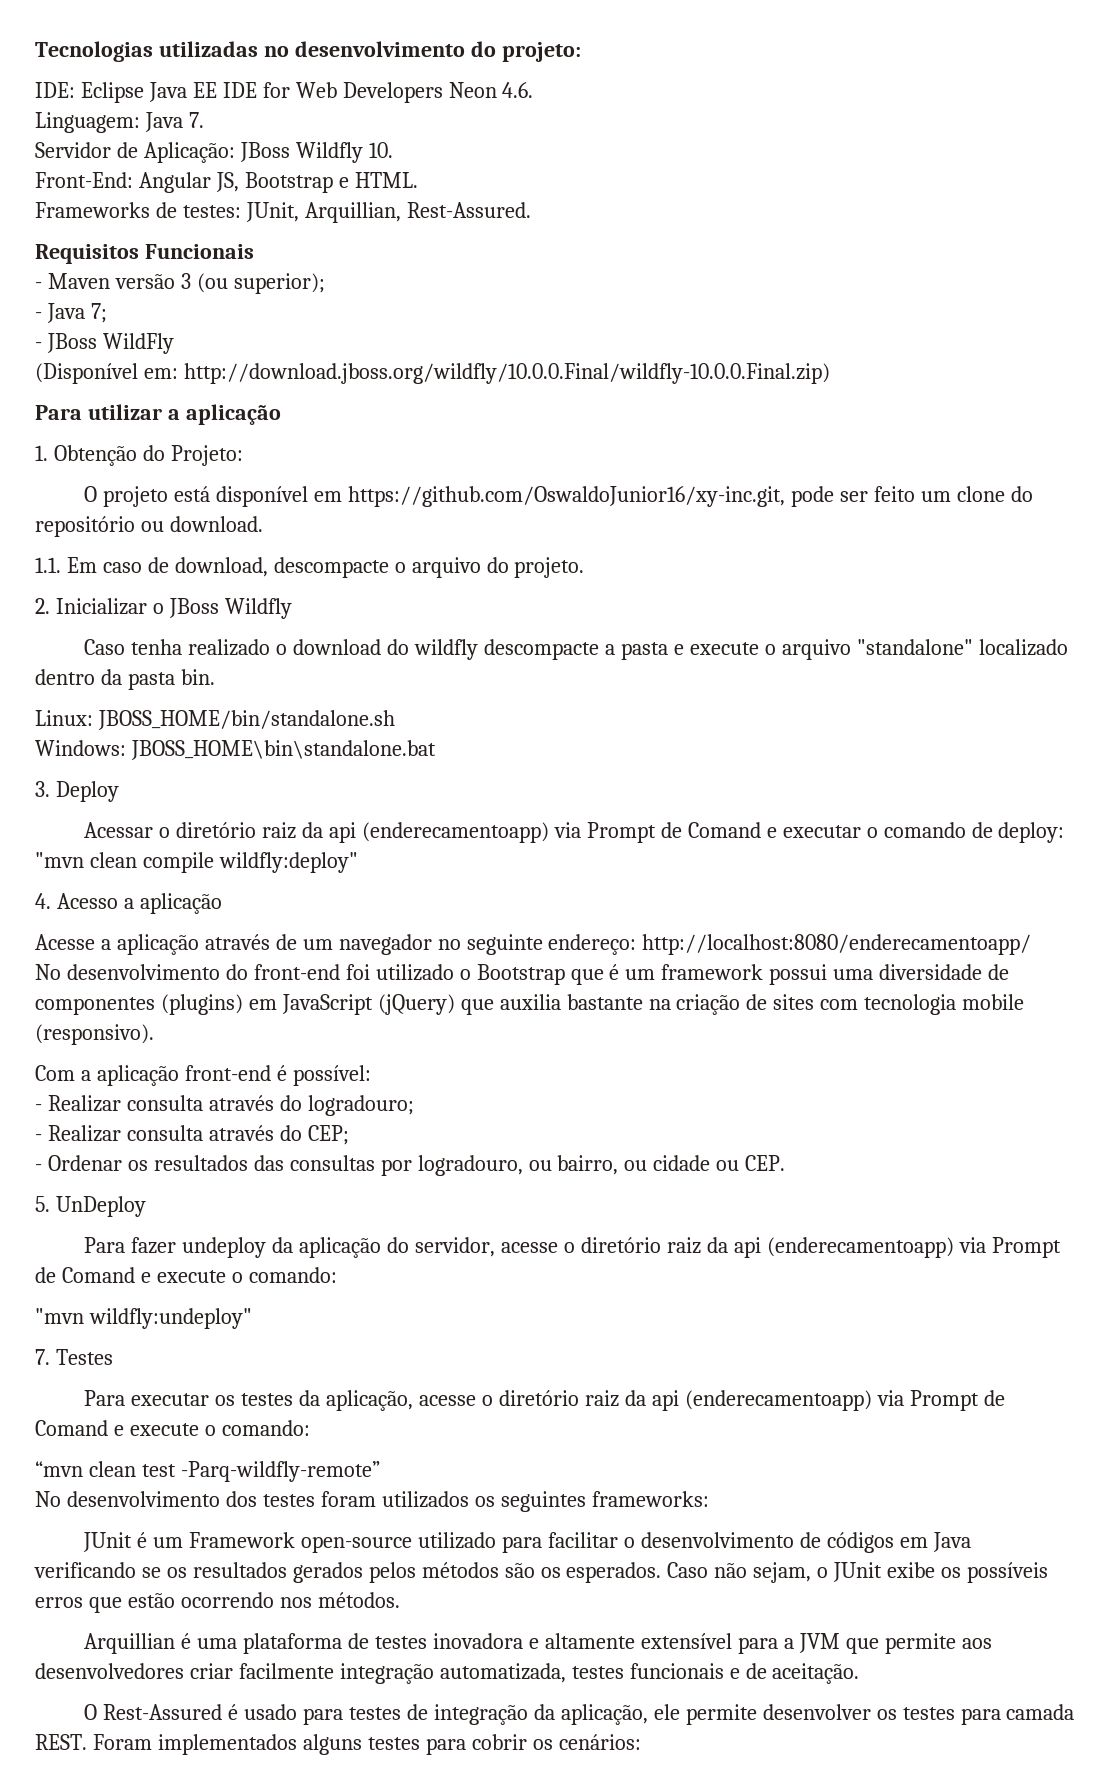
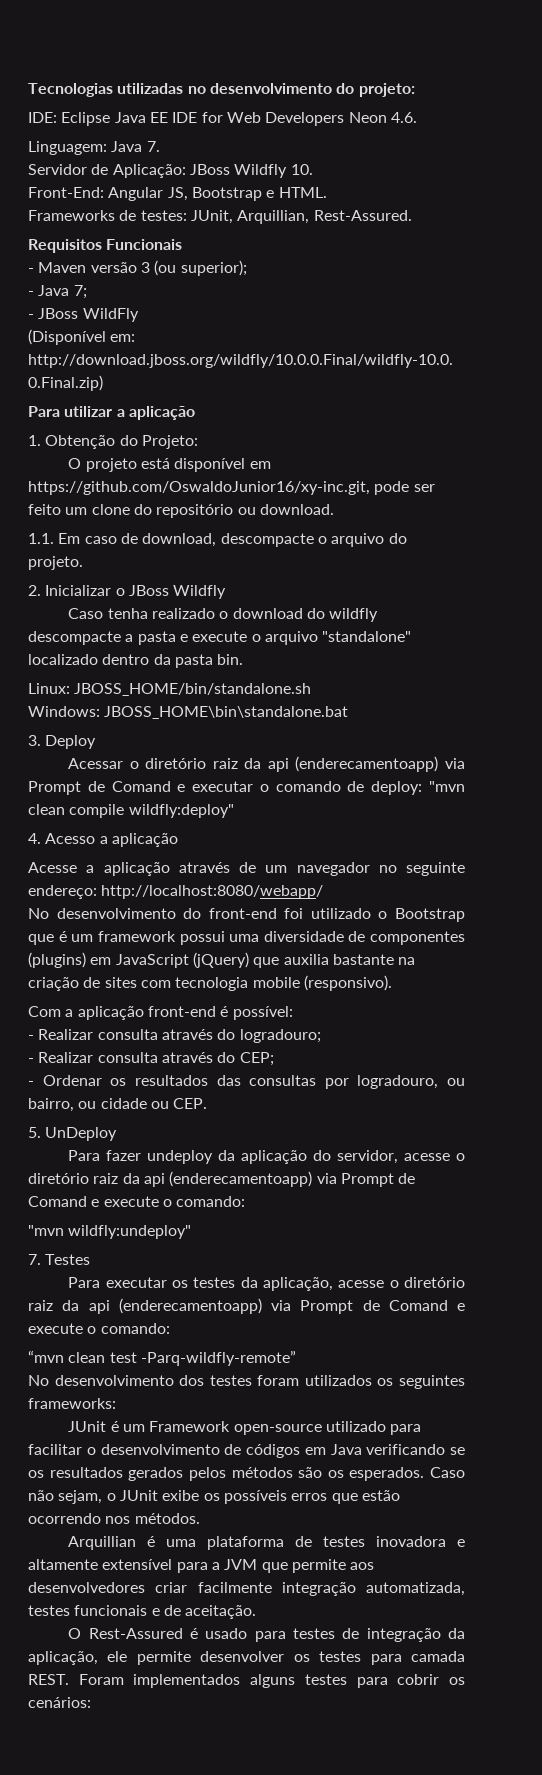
- Acesse a aplicação através de um navegador no seguinte endereço: http://localhost:8080/enderecamentoapp/
+ Acesse a aplicação através de um navegador no seguinte endereço: http://localhost:8080/webapp/

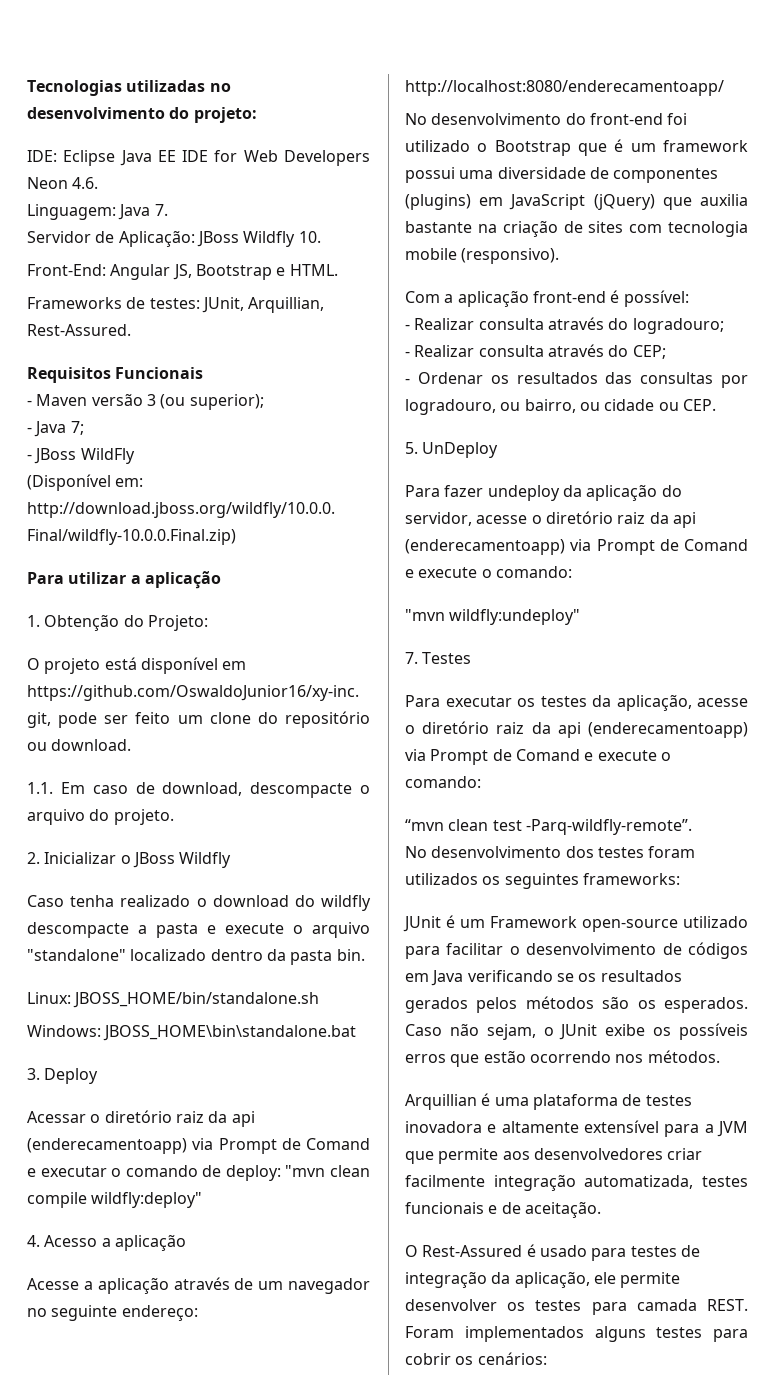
- Acesse a aplicação através de um navegador no seguinte endereço: http://localhost:8080/webapp/
+ Acesse a aplicação através de um navegador no seguinte endereço: http://localhost:8080/enderecamentoapp/
- “mvn clean test -Parq-wildfly-remote”
+ “mvn clean test -Parq-wildfly-remote”.

